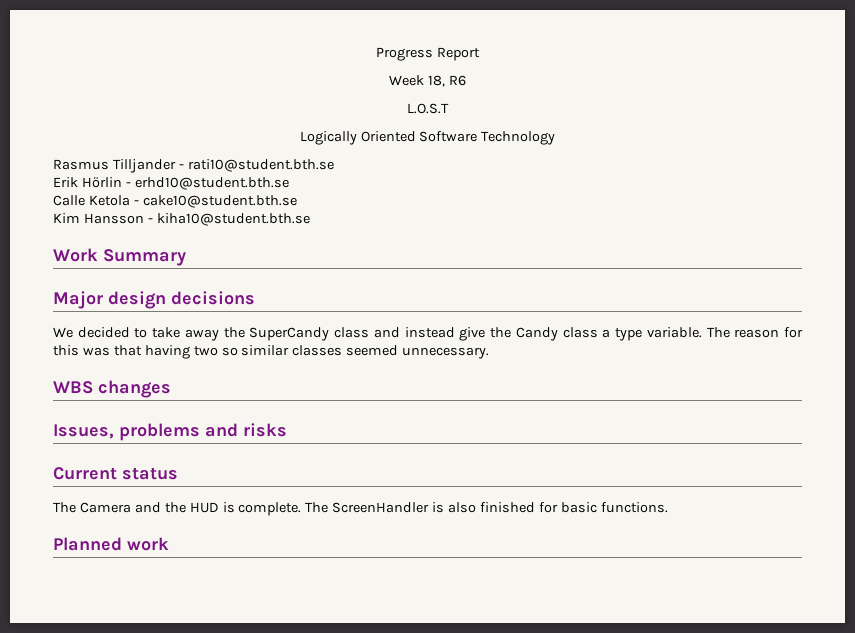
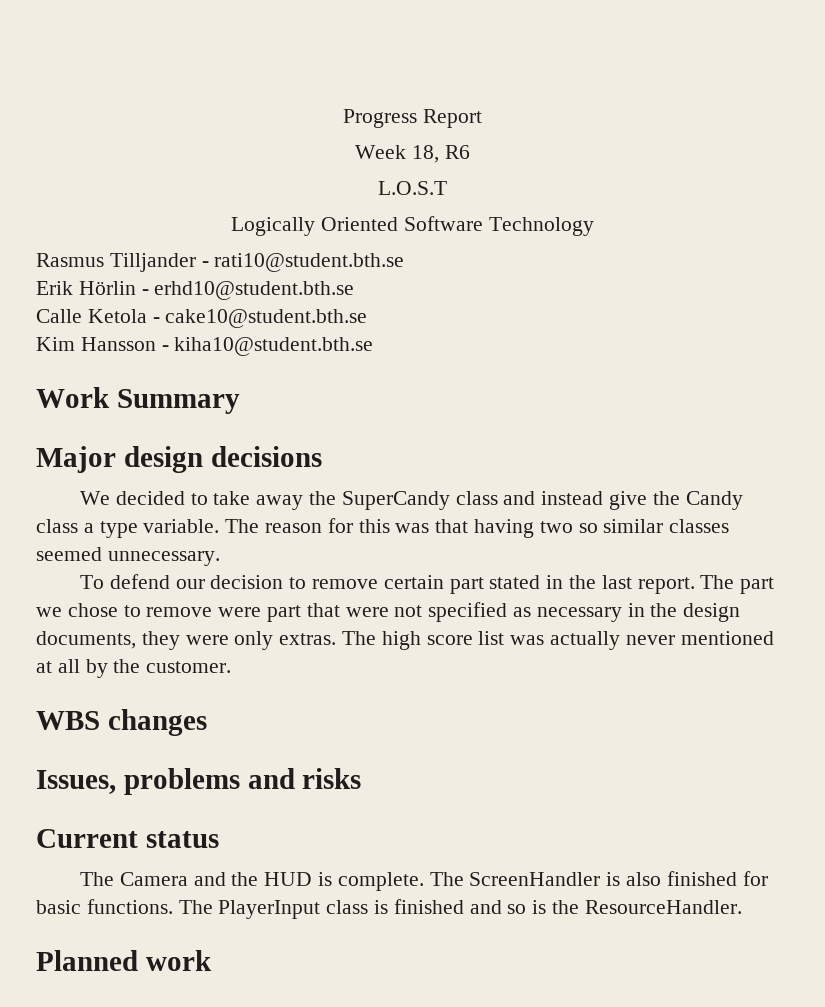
+ To defend our decision to remove certain part stated in the last report. The part we chose to remove were part that were not specified as necessary in the design documents, they were only extras. The high score list was actually never mentioned at all by the customer.
+ The PlayerInput class is finished and so is the ResourceHandler.

